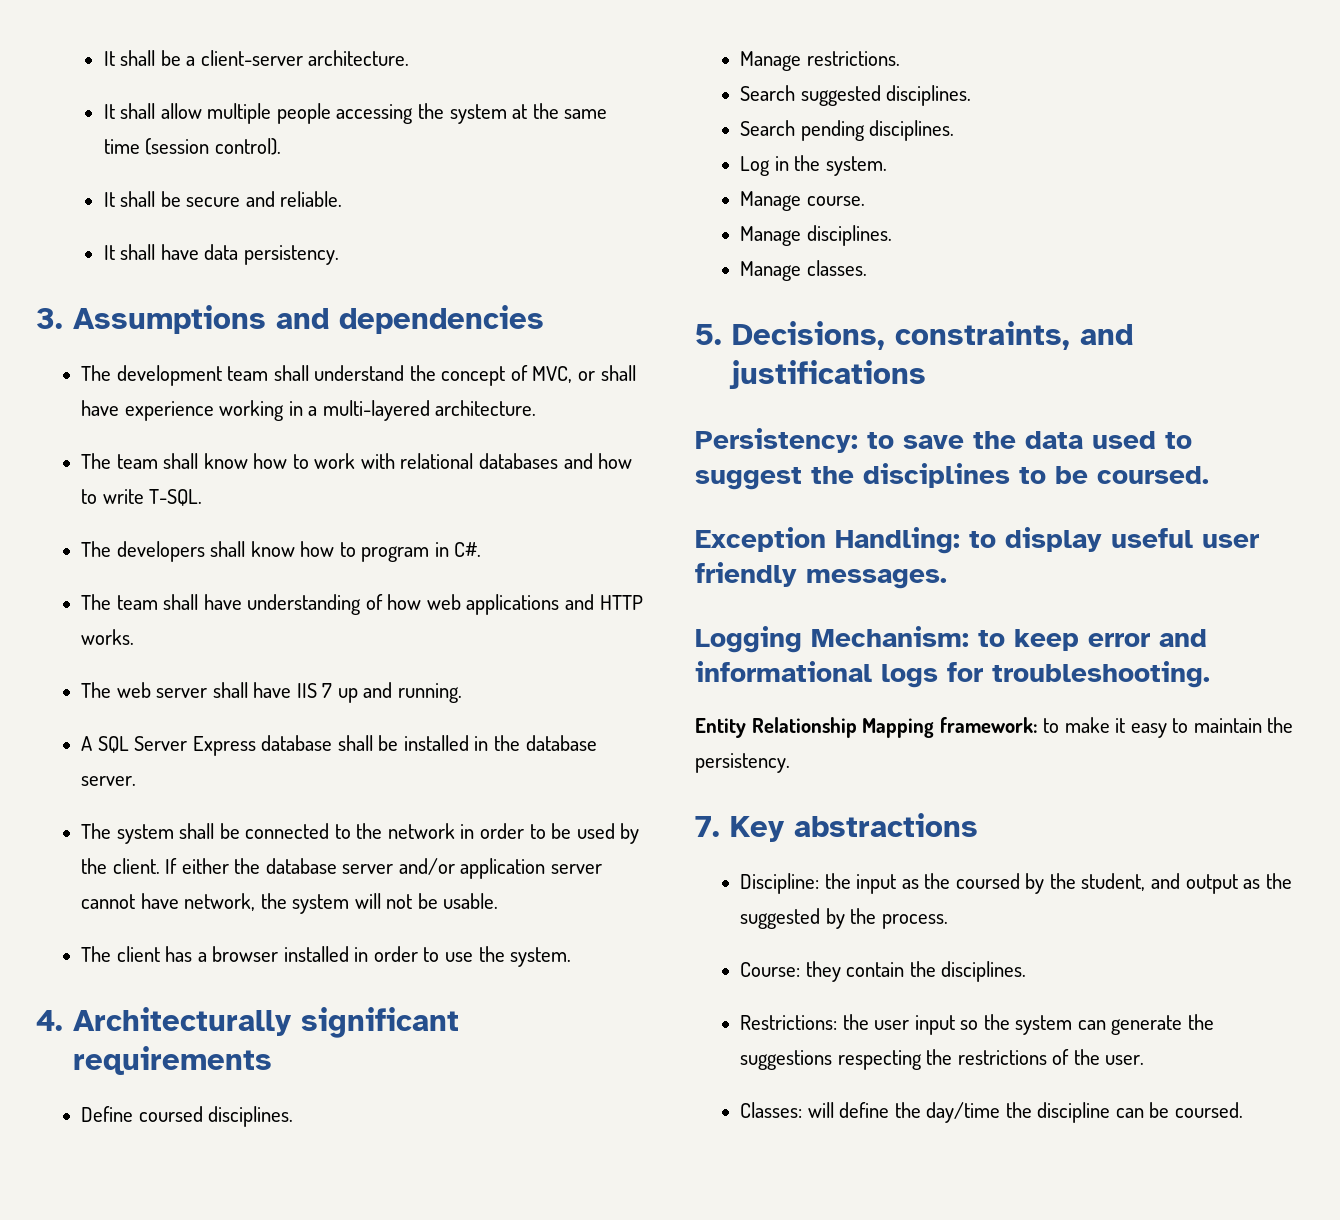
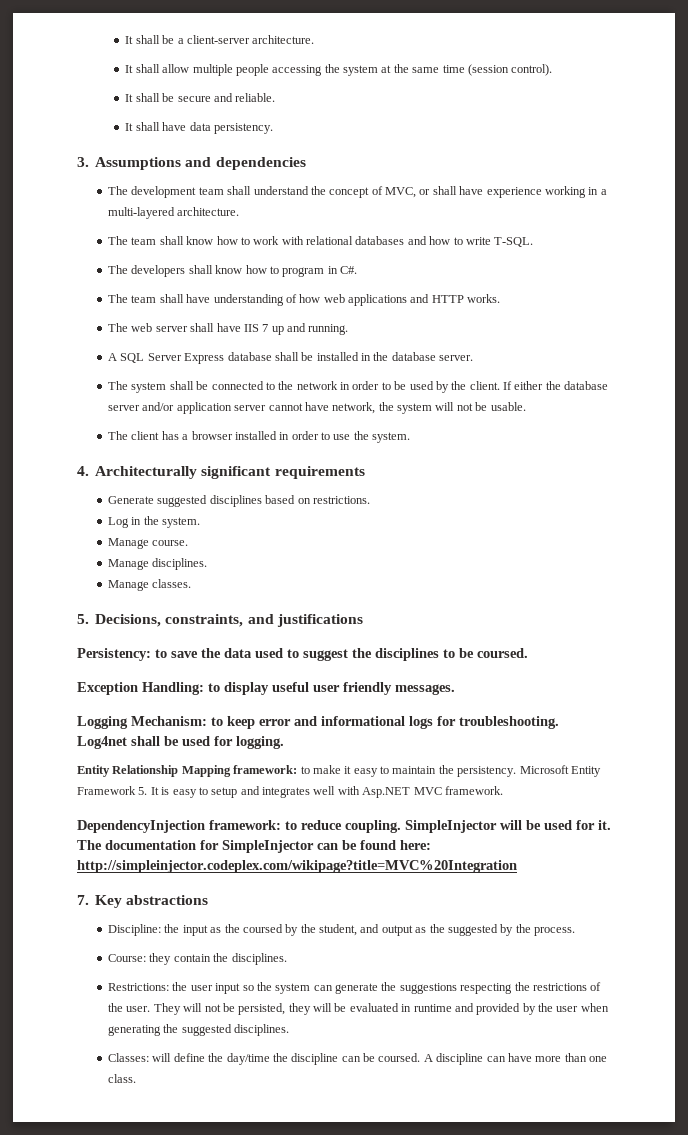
- Define coursed disciplines.
- Manage restrictions.
- Search suggested disciplines.
- Search pending disciplines.
+ Generate suggested disciplines based on restrictions.
+ Log4net shall be used for logging.
+ Microsoft Entity Framework 5. It is easy to setup and integrates well with Asp.NET MVC framework.
+ DependencyInjection framework: to reduce coupling. SimpleInjector will be used for it. The documentation for SimpleInjector can be found here: http://simpleinjector.codeplex.com/wikipage?title=MVC%20Integration
+ They will not be persisted, they will be evaluated in runtime and provided by the user when generating the suggested disciplines.
+ A discipline can have more than one class.

